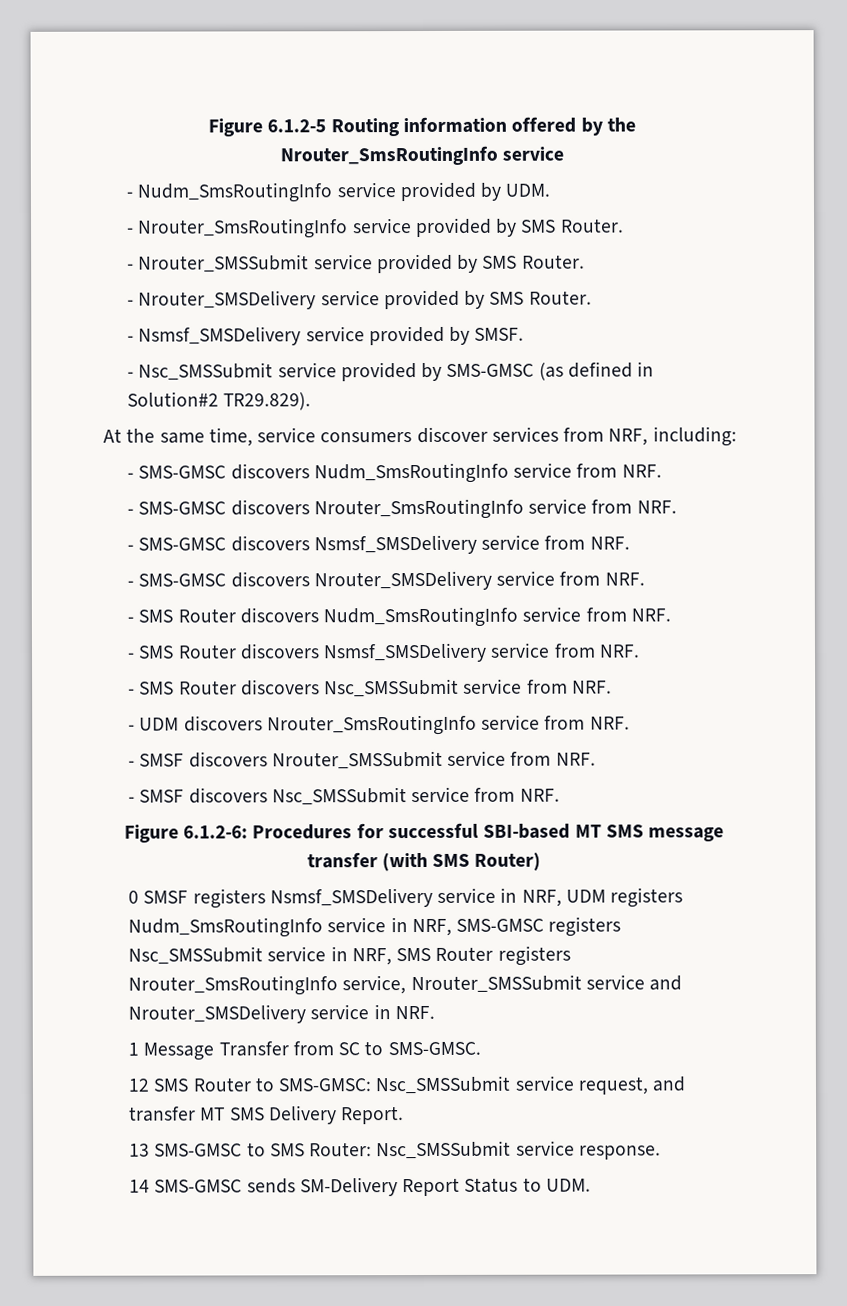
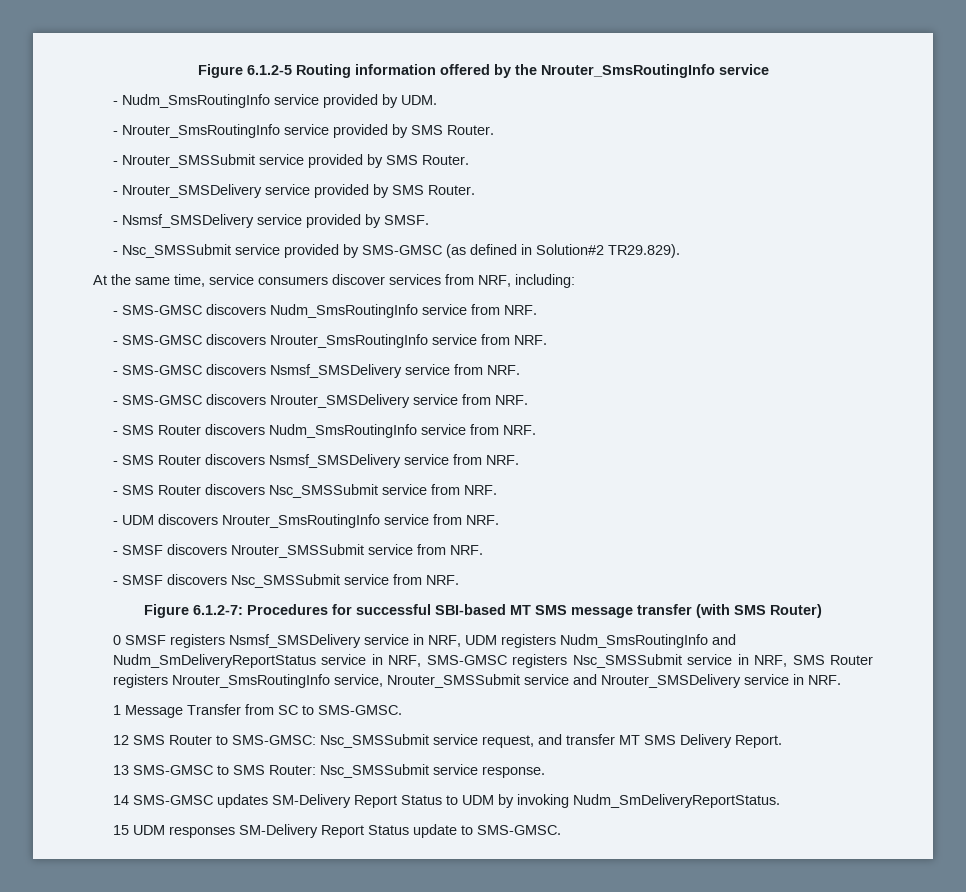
- Figure 6.1.2-6: Procedures for successful SBI-based MT SMS message transfer (with SMS Router)
+ Figure 6.1.2-7: Procedures for successful SBI-based MT SMS message transfer (with SMS Router)
- 0 SMSF registers Nsmsf_SMSDelivery service in NRF, UDM registers Nudm_SmsRoutingInfo service in NRF, SMS-GMSC registers Nsc_SMSSubmit service in NRF, SMS Router registers Nrouter_SmsRoutingInfo service, Nrouter_SMSSubmit service and Nrouter_SMSDelivery service in NRF.
+ 0 SMSF registers Nsmsf_SMSDelivery service in NRF, UDM registers Nudm_SmsRoutingInfo and Nudm_SmDeliveryReportStatus service in NRF, SMS-GMSC registers Nsc_SMSSubmit service in NRF, SMS Router registers Nrouter_SmsRoutingInfo service, Nrouter_SMSSubmit service and Nrouter_SMSDelivery service in NRF.
- 14 SMS-GMSC sends SM-Delivery Report Status to UDM.
+ 14 SMS-GMSC updates SM-Delivery Report Status to UDM by invoking Nudm_SmDeliveryReportStatus.
+ 15 UDM responses SM-Delivery Report Status update to SMS-GMSC.

